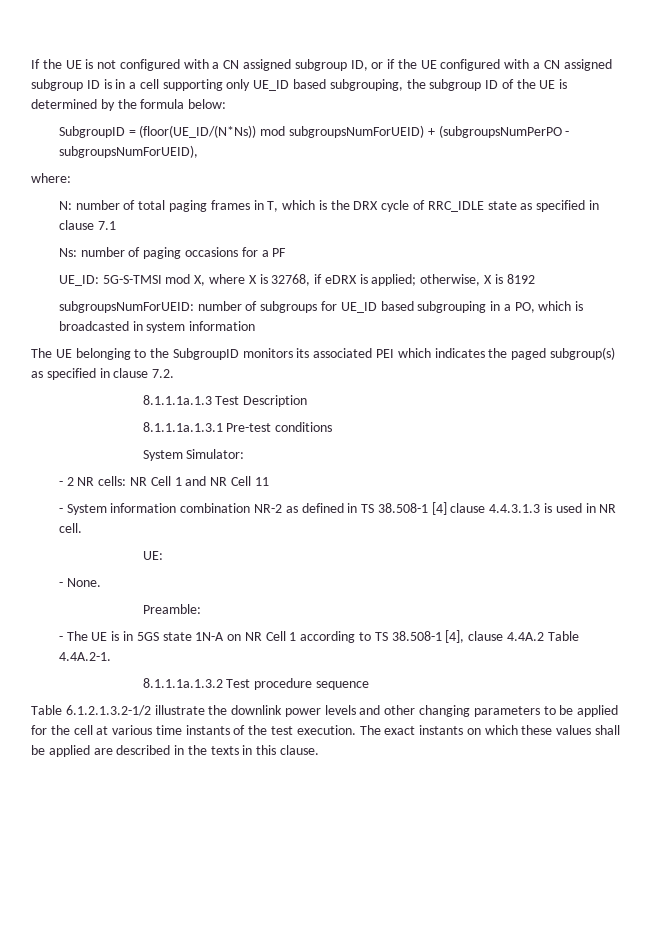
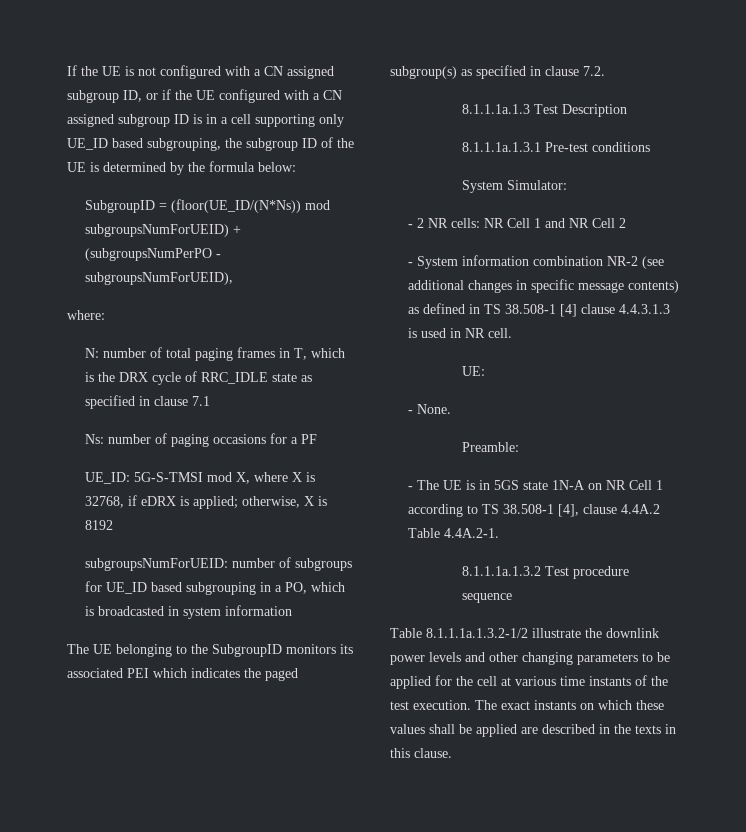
- - 2 NR cells: NR Cell 1 and NR Cell 11
+ - 2 NR cells: NR Cell 1 and NR Cell 2
- - System information combination NR-2 as defined in TS 38.508-1 [4] clause 4.4.3.1.3 is used in NR cell.
+ - System information combination NR-2 (see additional changes in specific message contents) as defined in TS 38.508-1 [4] clause 4.4.3.1.3 is used in NR cell.
- Table 6.1.2.1.3.2-1/2 illustrate the downlink power levels and other changing parameters to be applied for the cell at various time instants of the test execution.
+ Table 8.1.1.1a.1.3.2-1/2 illustrate the downlink power levels and other changing parameters to be applied for the cell at various time instants of the test execution.

